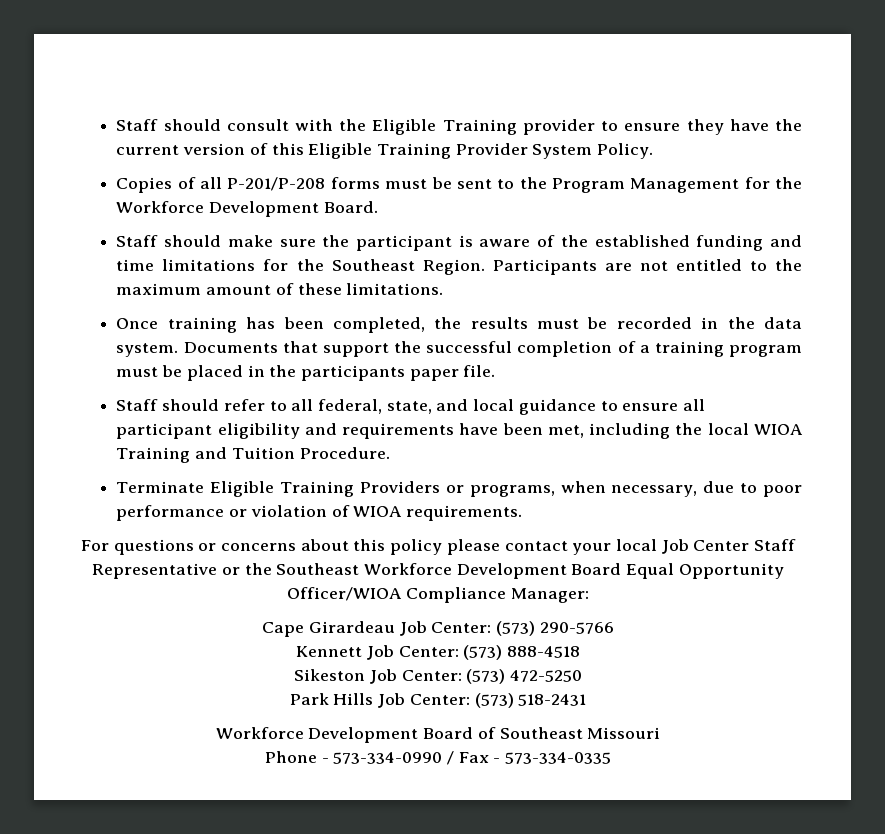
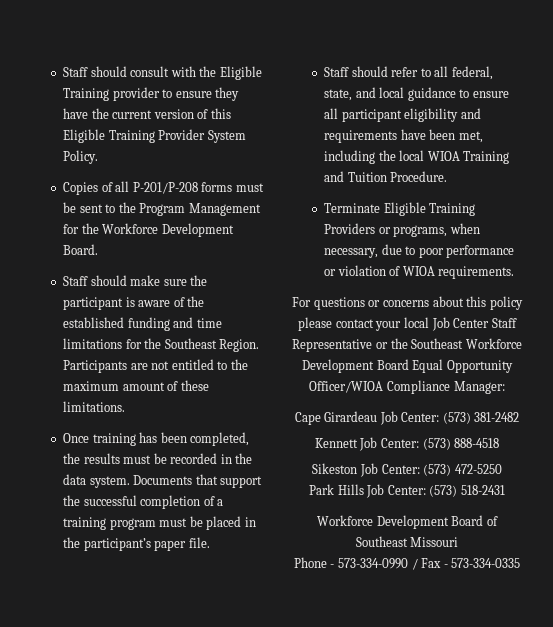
- Documents that support the successful completion of a training program must be placed in the participants paper file.
+ Documents that support the successful completion of a training program must be placed in the participant’s paper file.
- Cape Girardeau Job Center: (573) 290-5766
+ Cape Girardeau Job Center: (573) 381-2482

